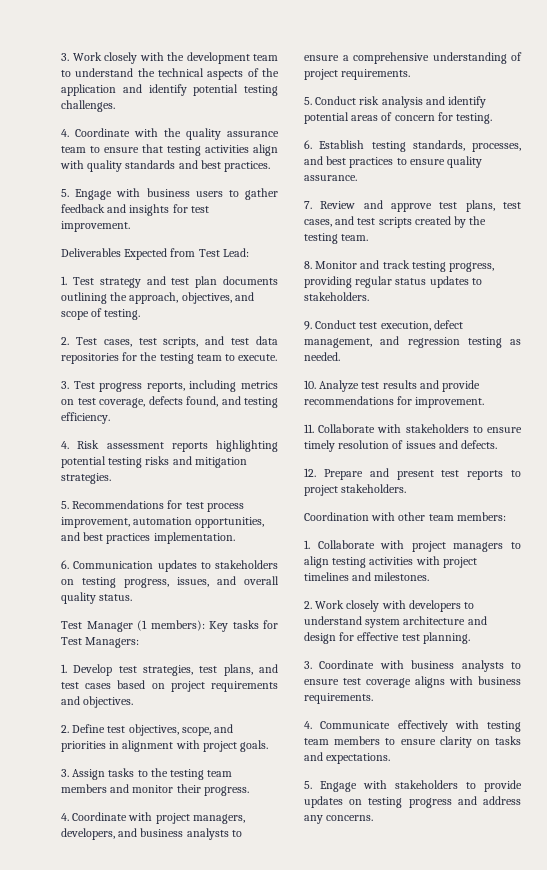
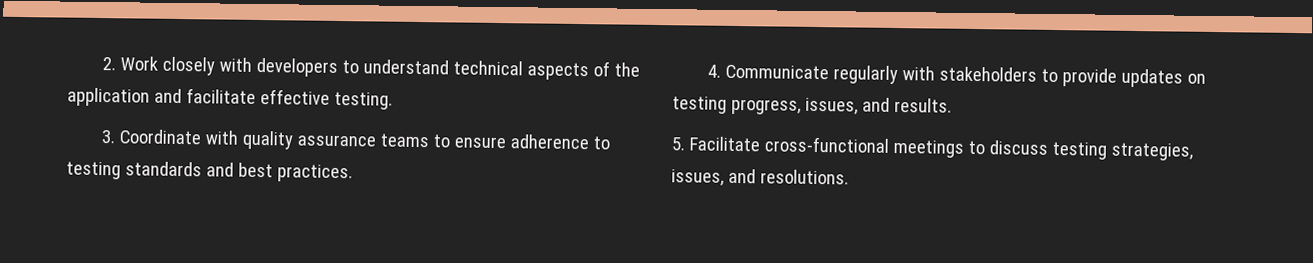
- 3. Work closely with the development team to understand the technical aspects of the application and identify potential testing challenges.
- 4. Coordinate with the quality assurance team to ensure that testing activities align with quality standards and best practices.
- 5. Engage with business users to gather feedback and insights for test improvement.
- Deliverables Expected from Test Lead:
- 1. Test strategy and test plan documents outlining the approach, objectives, and scope of testing.
- 2. Test cases, test scripts, and test data repositories for the testing team to execute.
- 3. Test progress reports, including metrics on test coverage, defects found, and testing efficiency.
- 4. Risk assessment reports highlighting potential testing risks and mitigation strategies.
- 5. Recommendations for test process improvement, automation opportunities, and best practices implementation.
- 6. Communication updates to stakeholders on testing progress, issues, and overall quality status.
- Test Manager (1 members): Key tasks for Test Managers:
- 1. Develop test strategies, test plans, and test cases based on project requirements and objectives.
- 2. Define test objectives, scope, and priorities in alignment with project goals.
- 3. Assign tasks to the testing team members and monitor their progress.
- 4. Coordinate with project managers, developers, and business analysts to ensure a comprehensive understanding of project requirements.
- 5. Conduct risk analysis and identify potential areas of concern for testing.
- 6. Establish testing standards, processes, and best practices to ensure quality assurance.
- 7. Review and approve test plans, test cases, and test scripts created by the testing team.
- 8. Monitor and track testing progress, providing regular status updates to stakeholders.
- 9. Conduct test execution, defect management, and regression testing as needed.
- 10. Analyze test results and provide recommendations for improvement.
- 11. Collaborate with stakeholders to ensure timely resolution of issues and defects.
- 12. Prepare and present test reports to project stakeholders.
- Coordination with other team members:
- 1. Collaborate with project managers to align testing activities with project timelines and milestones.
- 2. Work closely with developers to understand system architecture and design for effective test planning.
- 3. Coordinate with business analysts to ensure test coverage aligns with business requirements.
- 4. Communicate effectively with testing team members to ensure clarity on tasks and expectations.
- 5. Engage with stakeholders to provide updates on testing progress and address any concerns.
+ 2. Work closely with developers to understand technical aspects of the application and facilitate effective testing.
+ 3. Coordinate with quality assurance teams to ensure adherence to testing standards and best practices.
+ 4. Communicate regularly with stakeholders to provide updates on testing progress, issues, and results.
+ 5. Facilitate cross-functional meetings to discuss testing strategies, issues, and resolutions.

